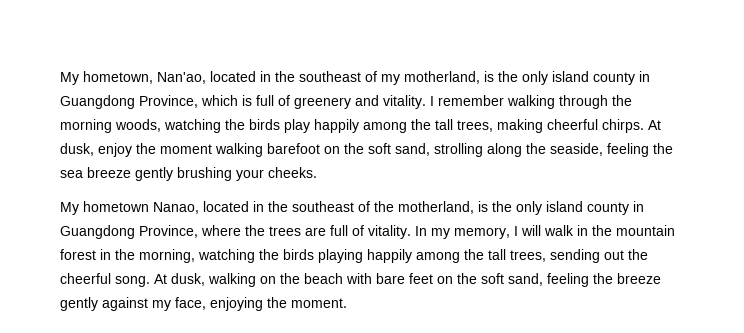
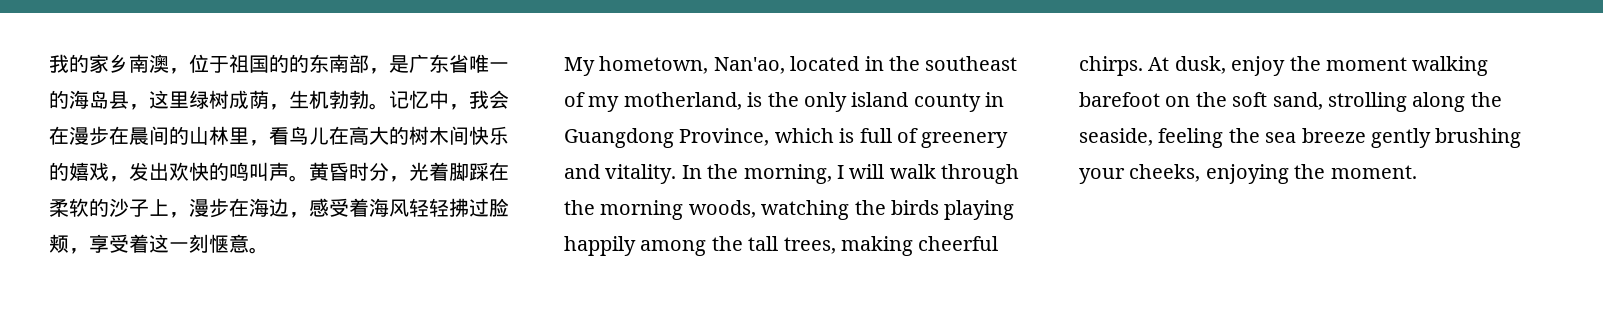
+ 我的家乡南澳，位于祖国的的东南部，是广东省唯一的海岛县，这里绿树成荫，生机勃勃。记忆中，我会在漫步在晨间的山林里，看鸟儿在高大的树木间快乐的嬉戏，发出欢快的鸣叫声。黄昏时分，光着脚踩在柔软的沙子上，漫步在海边，感受着海风轻轻拂过脸颊，享受着这一刻惬意。
- I remember walking through the morning woods, watching the birds play happily among the tall trees, making cheerful chirps.
+ In the morning, I will walk through the morning woods, watching the birds playing happily among the tall trees, making cheerful chirps.
- At dusk, enjoy the moment walking barefoot on the soft sand, strolling along the seaside, feeling the sea breeze gently brushing your cheeks.
- My hometown Nanao, located in the southeast of the motherland, is the only island county in Guangdong Province, where the trees are full of vitality. In my memory, I will walk in the mountain forest in the morning, watching the birds playing happily among the tall trees, sending out the cheerful song. At dusk, walking on the beach with bare feet on the soft sand, feeling the breeze gently against my face, enjoying the moment.
+ At dusk, enjoy the moment walking barefoot on the soft sand, strolling along the seaside, feeling the sea breeze gently brushing your cheeks, enjoying the moment.

